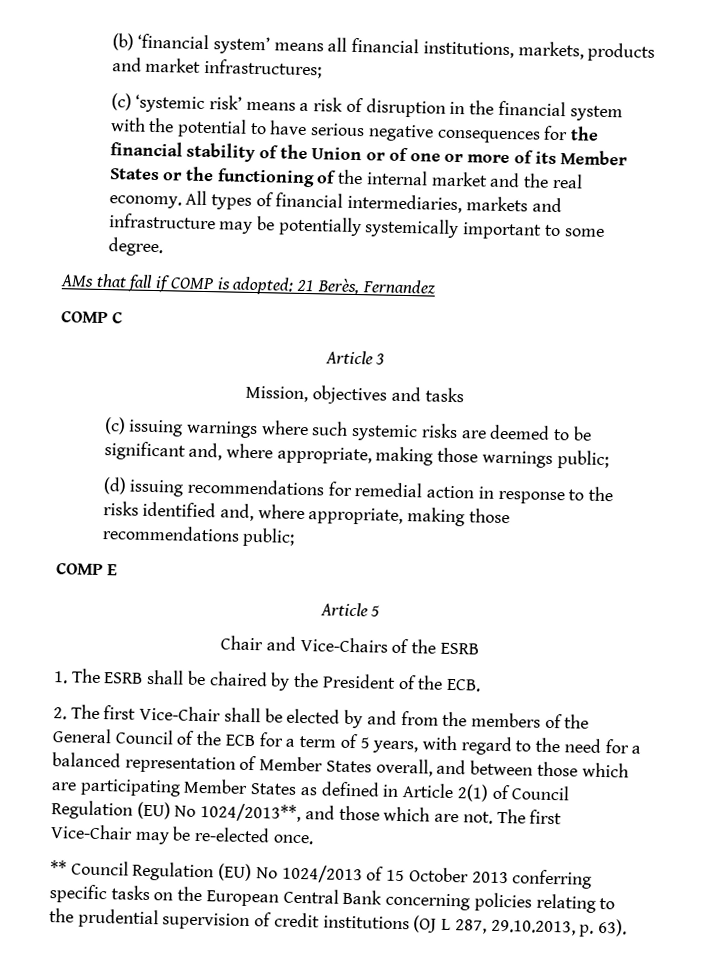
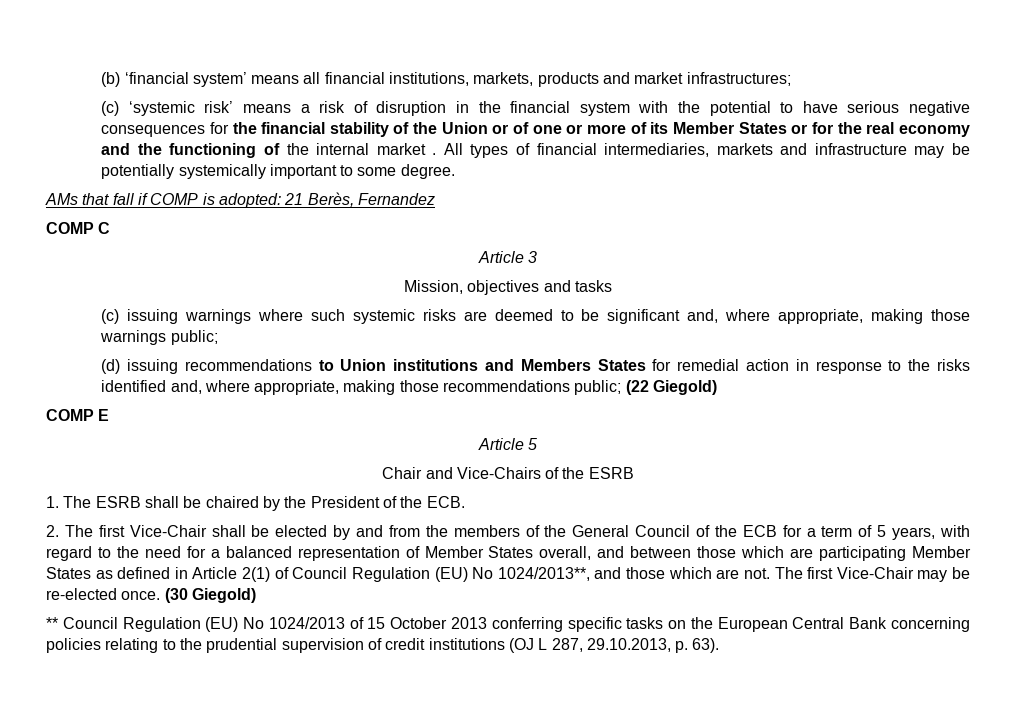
- (c) ‘systemic risk’ means a risk of disruption in the financial system with the potential to have serious negative consequences for the financial stability of the Union or of one or more of its Member States or the functioning of the internal market and the real economy.
+ (c) ‘systemic risk’ means a risk of disruption in the financial system with the potential to have serious negative consequences for the financial stability of the Union or of one or more of its Member States or for the real economy and the functioning of the internal market .
- (d) issuing recommendations for remedial action in response to the risks identified and, where appropriate, making those recommendations public;
+ (d) issuing recommendations to Union institutions and Members States for remedial action in response to the risks identified and, where appropriate, making those recommendations public; (22 Giegold)
+ (30 Giegold)

